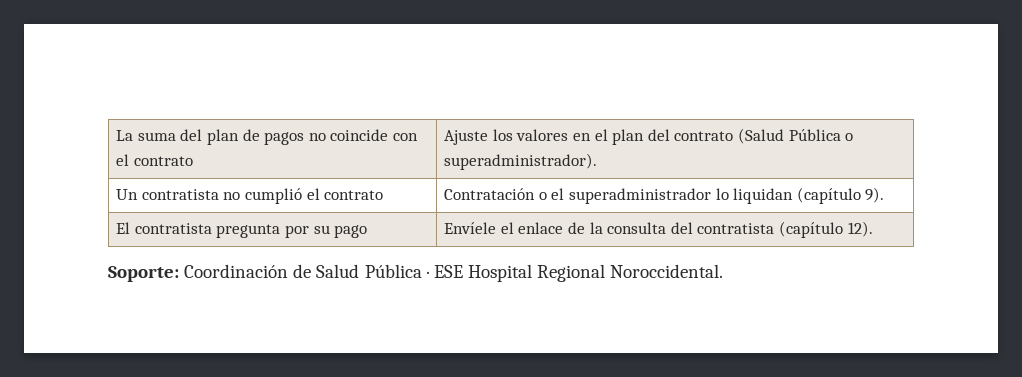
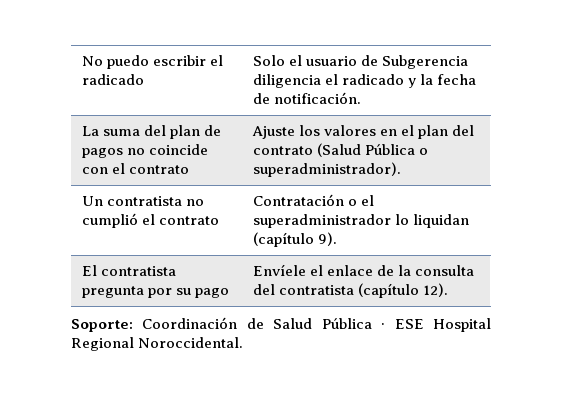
+ No puedo escribir el radicado | Solo el usuario de Subgerencia diligencia el radicado y la fecha de notificación.

